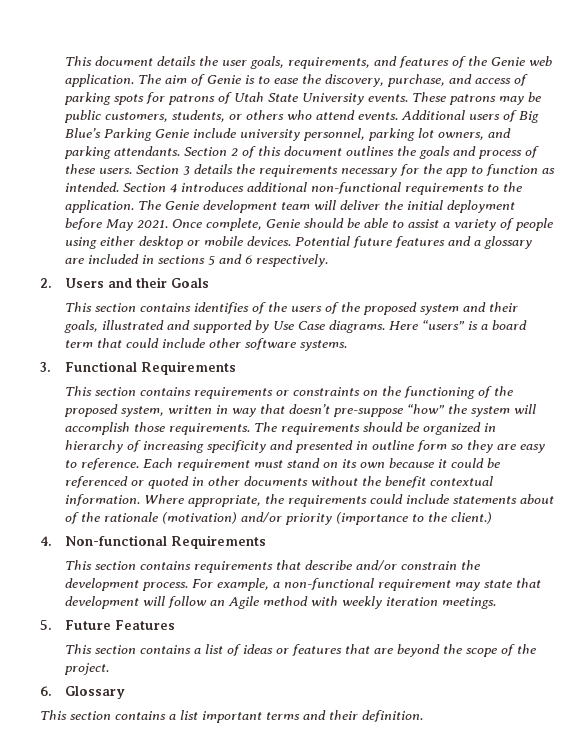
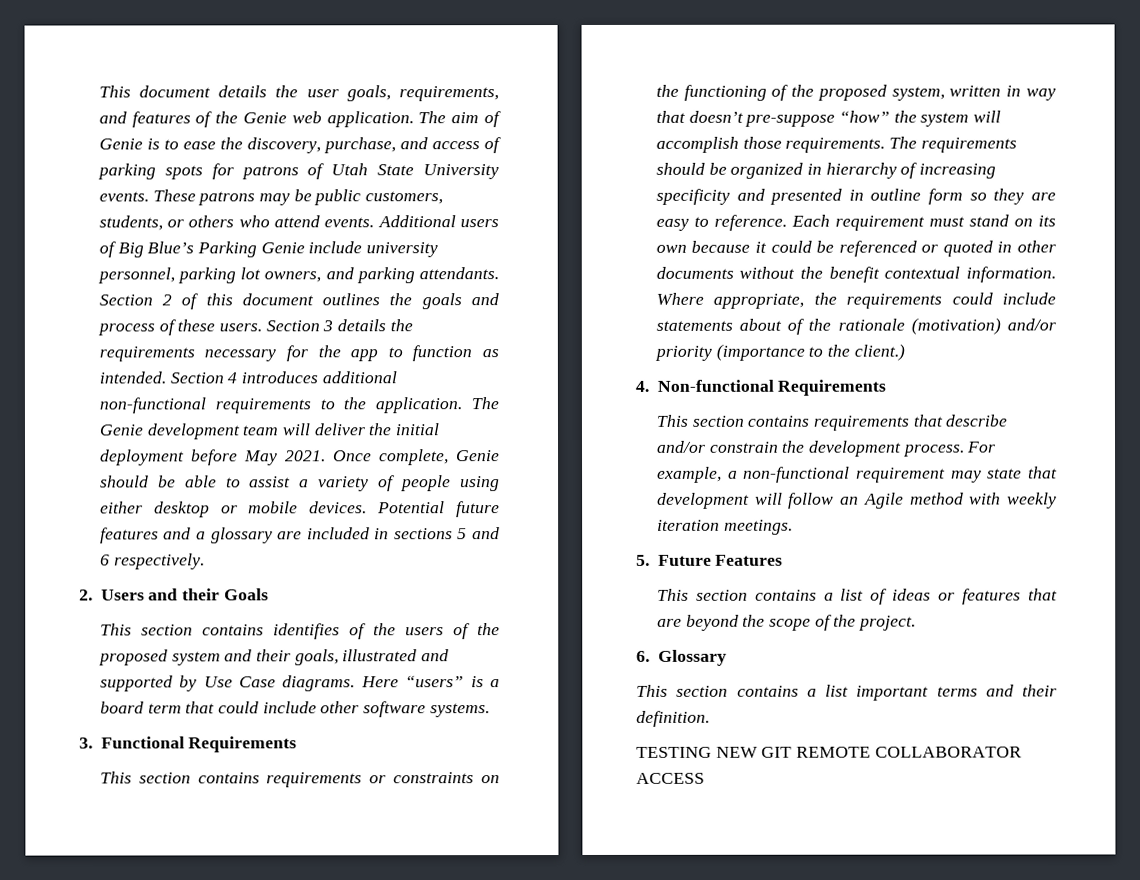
+ TESTING NEW GIT REMOTE COLLABORATOR ACCESS

